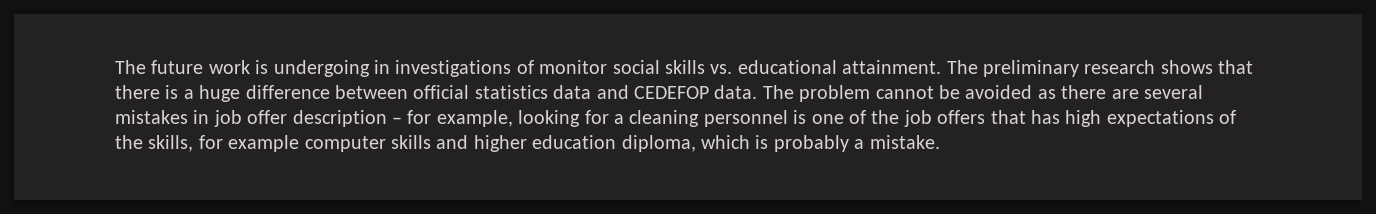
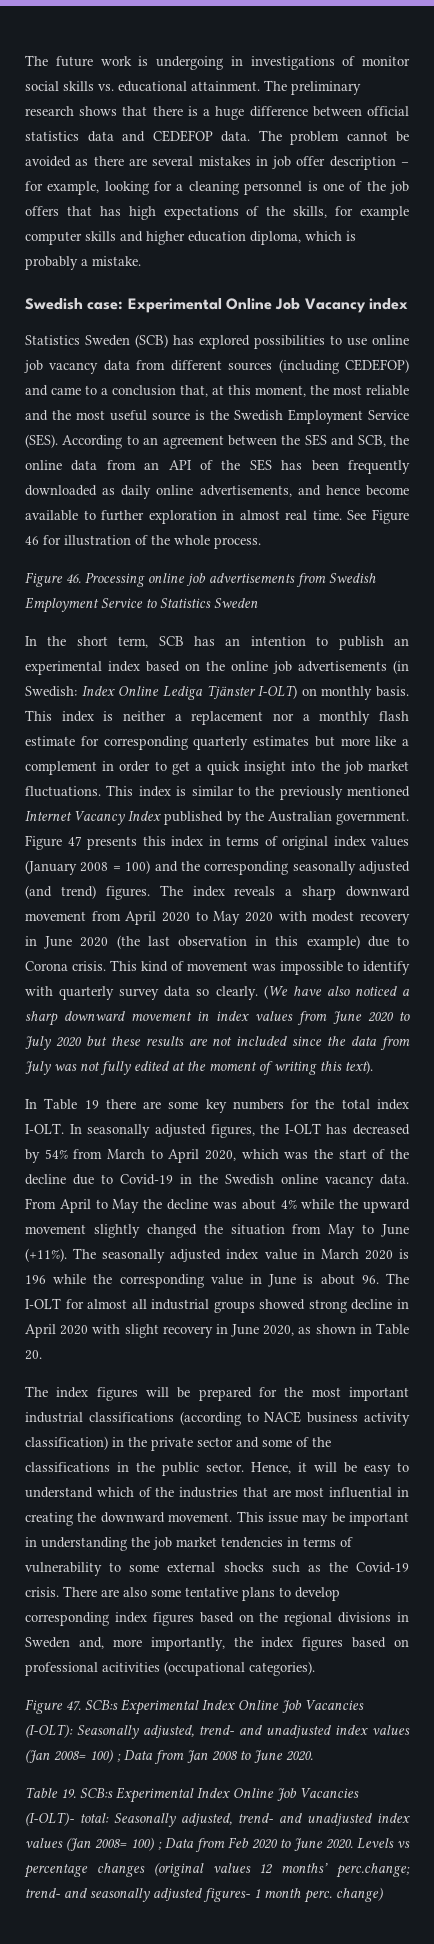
+ Swedish case: Experimental Online Job Vacancy index
+ Statistics Sweden (SCB) has explored possibilities to use online job vacancy data from different sources (including CEDEFOP) and came to a conclusion that, at this moment, the most reliable and the most useful source is the Swedish Employment Service (SES). According to an agreement between the SES and SCB, the online data from an API of the SES has been frequently downloaded as daily online advertisements, and hence become available to further exploration in almost real time. See Figure 46 for illustration of the whole process.
+ Figure 46. Processing online job advertisements from Swedish Employment Service to Statistics Sweden
+ In the short term, SCB has an intention to publish an experimental index based on the online job advertisements (in Swedish: Index Online Lediga Tjänster I-OLT) on monthly basis. This index is neither a replacement nor a monthly flash estimate for corresponding quarterly estimates but more like a complement in order to get a quick insight into the job market fluctuations. This index is similar to the previously mentioned Internet Vacancy Index published by the Australian government. Figure 47 presents this index in terms of original index values (January 2008 = 100) and the corresponding seasonally adjusted (and trend) figures. The index reveals a sharp downward movement from April 2020 to May 2020 with modest recovery in June 2020 (the last observation in this example) due to Corona crisis. This kind of movement was impossible to identify with quarterly survey data so clearly. (We have also noticed a sharp downward movement in index values from June 2020 to July 2020 but these results are not included since the data from July was not fully edited at the moment of writing this text).
+ In Table 19 there are some key numbers for the total index I-OLT. In seasonally adjusted figures, the I-OLT has decreased by 54% from March to April 2020, which was the start of the decline due to Covid-19 in the Swedish online vacancy data. From April to May the decline was about 4% while the upward movement slightly changed the situation from May to June (+11%). The seasonally adjusted index value in March 2020 is 196 while the corresponding value in June is about 96. The I-OLT for almost all industrial groups showed strong decline in April 2020 with slight recovery in June 2020, as shown in Table 20.
+ The index figures will be prepared for the most important industrial classifications (according to NACE business activity classification) in the private sector and some of the classifications in the public sector. Hence, it will be easy to understand which of the industries that are most influential in creating the downward movement. This issue may be important in understanding the job market tendencies in terms of vulnerability to some external shocks such as the Covid-19 crisis. There are also some tentative plans to develop corresponding index figures based on the regional divisions in Sweden and, more importantly, the index figures based on professional acitivities (occupational categories).
+ Figure 47. SCB:s Experimental Index Online Job Vacancies (I-OLT): Seasonally adjusted, trend- and unadjusted index values (Jan 2008= 100) ; Data from Jan 2008 to June 2020.
+ Table 19. SCB:s Experimental Index Online Job Vacancies (I-OLT)- total: Seasonally adjusted, trend- and unadjusted index values (Jan 2008= 100) ; Data from Feb 2020 to June 2020. Levels vs percentage changes (original values 12 months’ perc.change; trend- and seasonally adjusted figures- 1 month perc. change)

